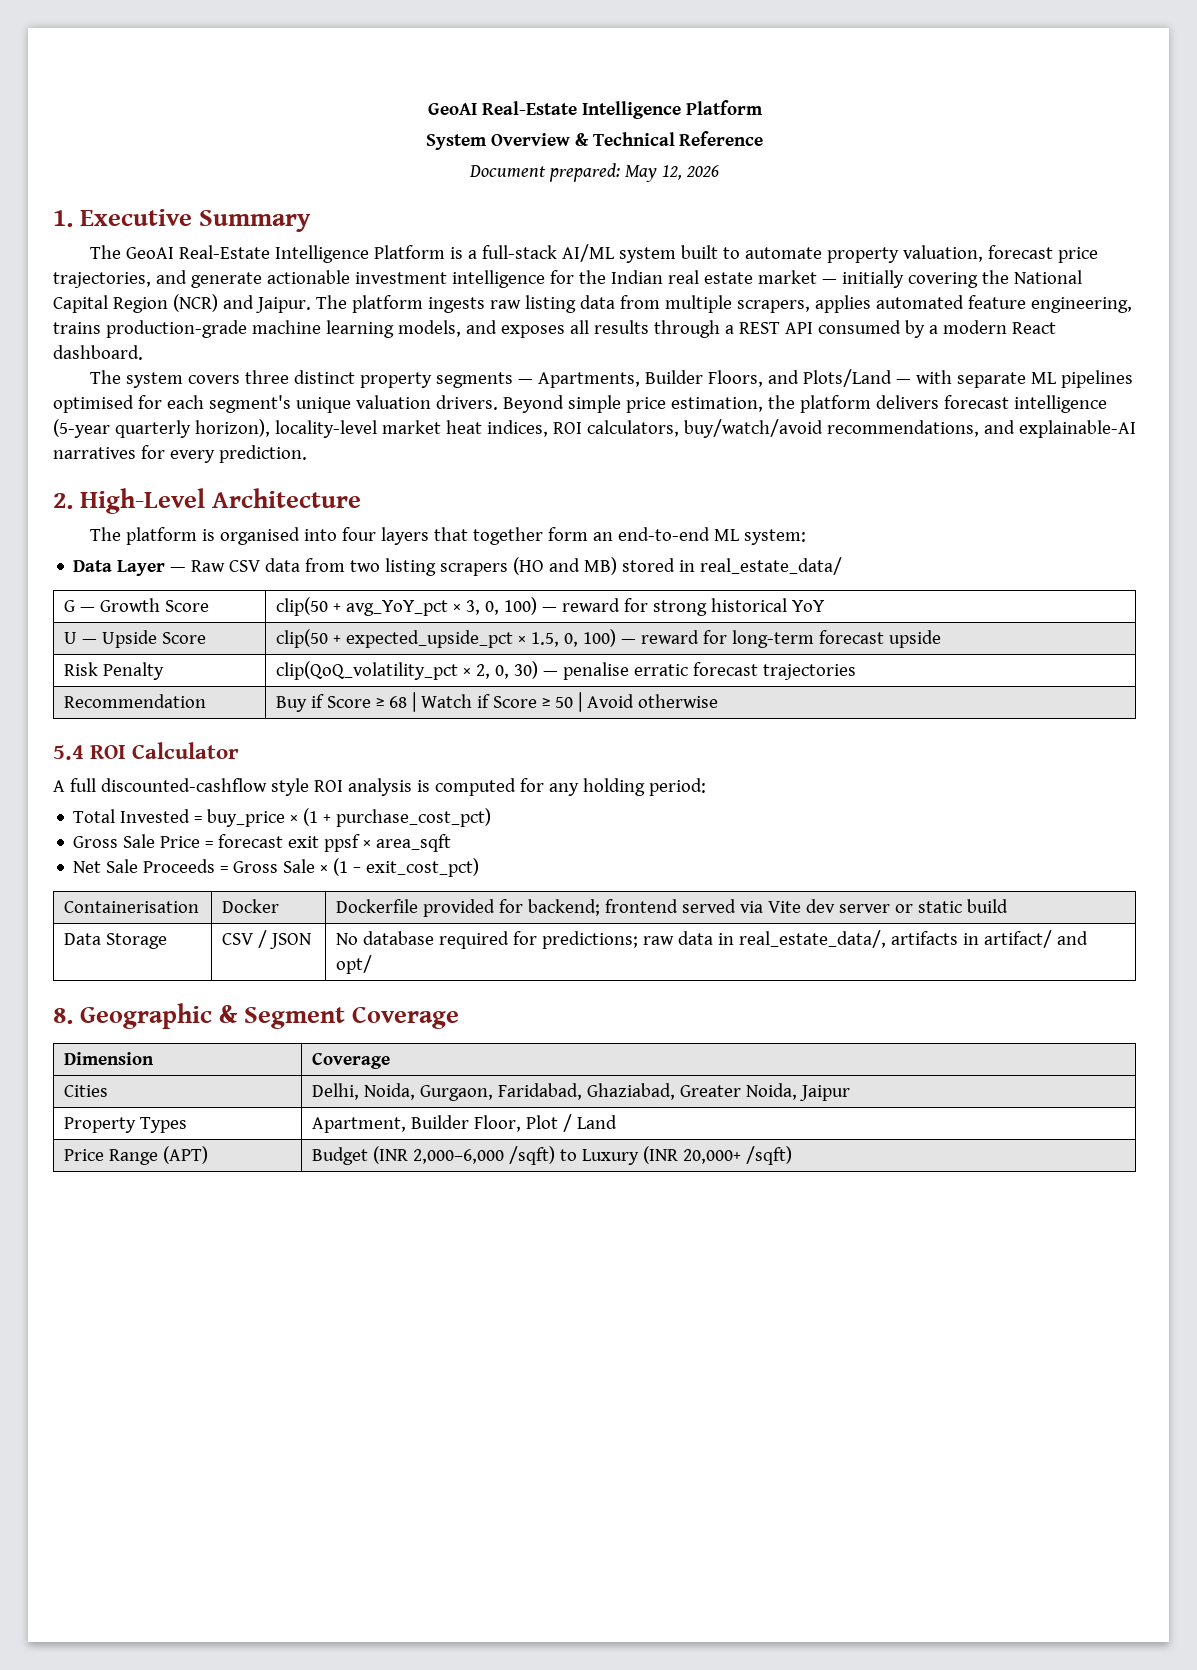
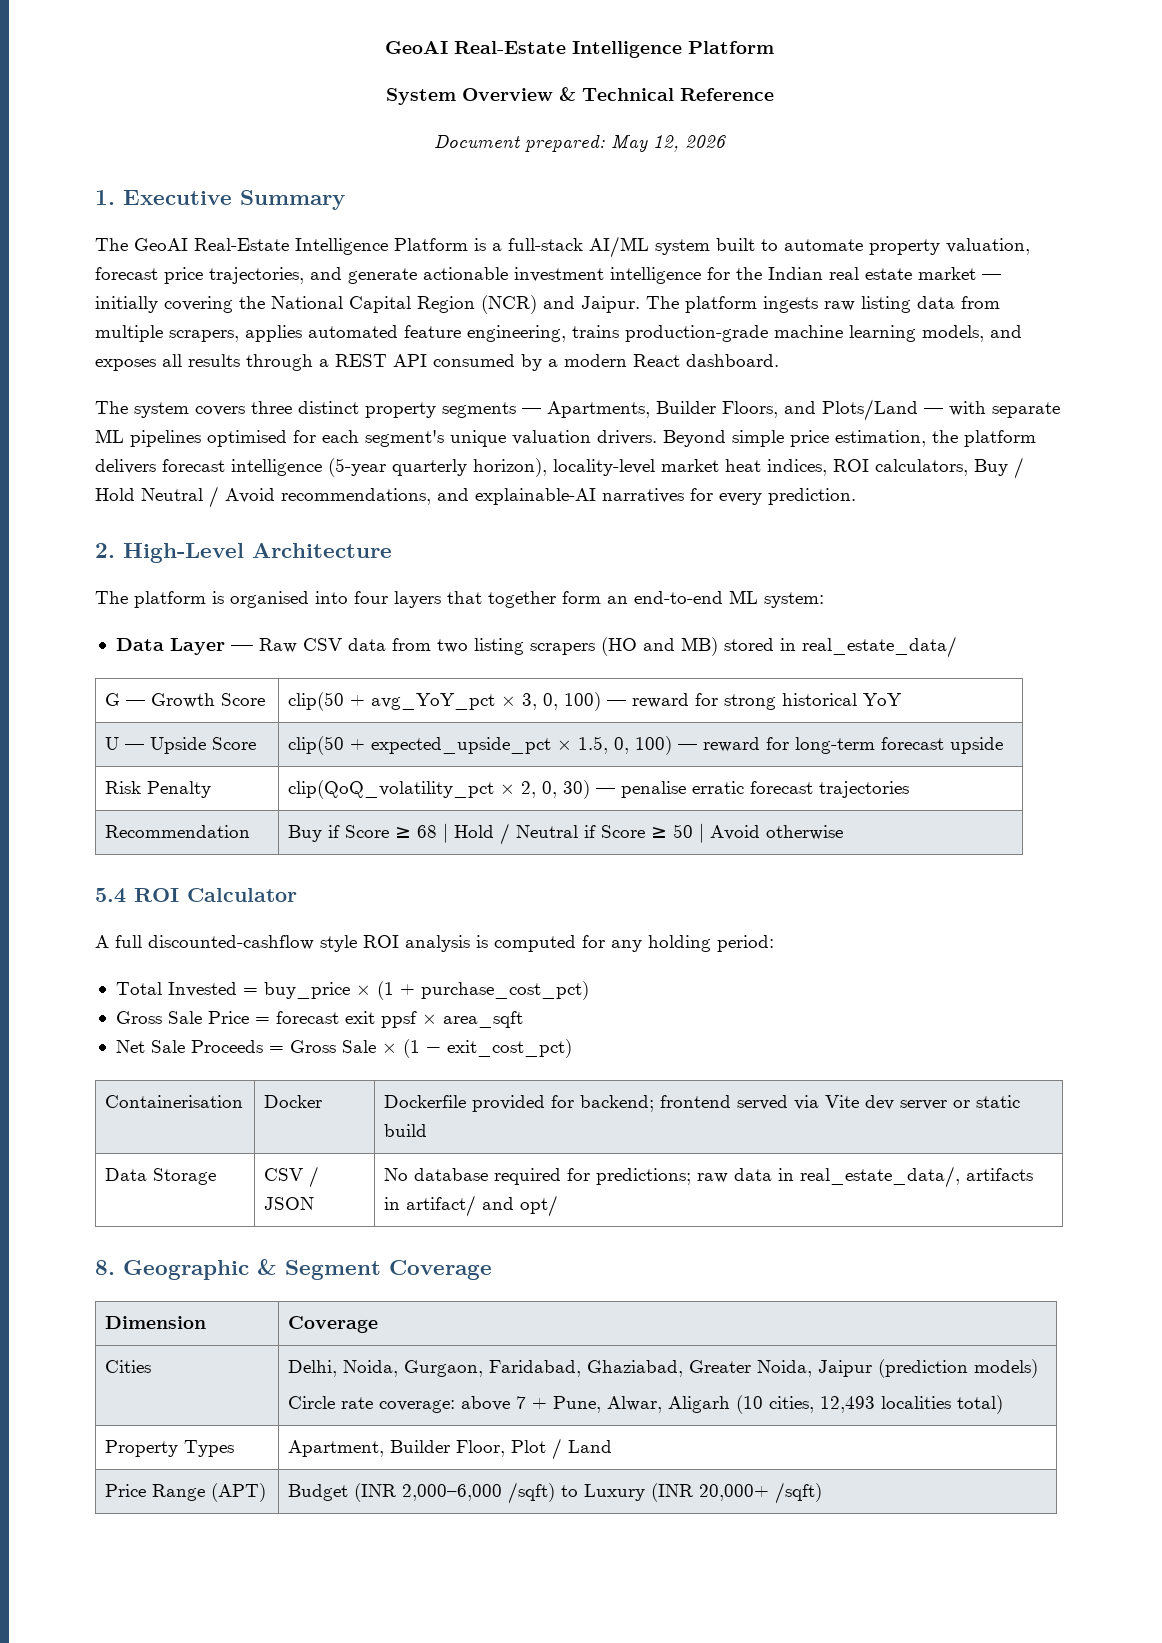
- Beyond simple price estimation, the platform delivers forecast intelligence (5-year quarterly horizon), locality-level market heat indices, ROI calculators, buy/watch/avoid recommendations, and explainable-AI narratives for every prediction.
+ Beyond simple price estimation, the platform delivers forecast intelligence (5-year quarterly horizon), locality-level market heat indices, ROI calculators, Buy / Hold Neutral / Avoid recommendations, and explainable-AI narratives for every prediction.
- Recommendation | Buy if Score ≥ 68 | Watch if Score ≥ 50 | Avoid otherwise
+ Recommendation | Buy if Score ≥ 68 | Hold / Neutral if Score ≥ 50 | Avoid otherwise
- Cities | Delhi, Noida, Gurgaon, Faridabad, Ghaziabad, Greater Noida, Jaipur
+ Cities | Delhi, Noida, Gurgaon, Faridabad, Ghaziabad, Greater Noida, Jaipur (prediction models)
+ Circle rate coverage: above 7 + Pune, Alwar, Aligarh (10 cities, 12,493 localities total)

